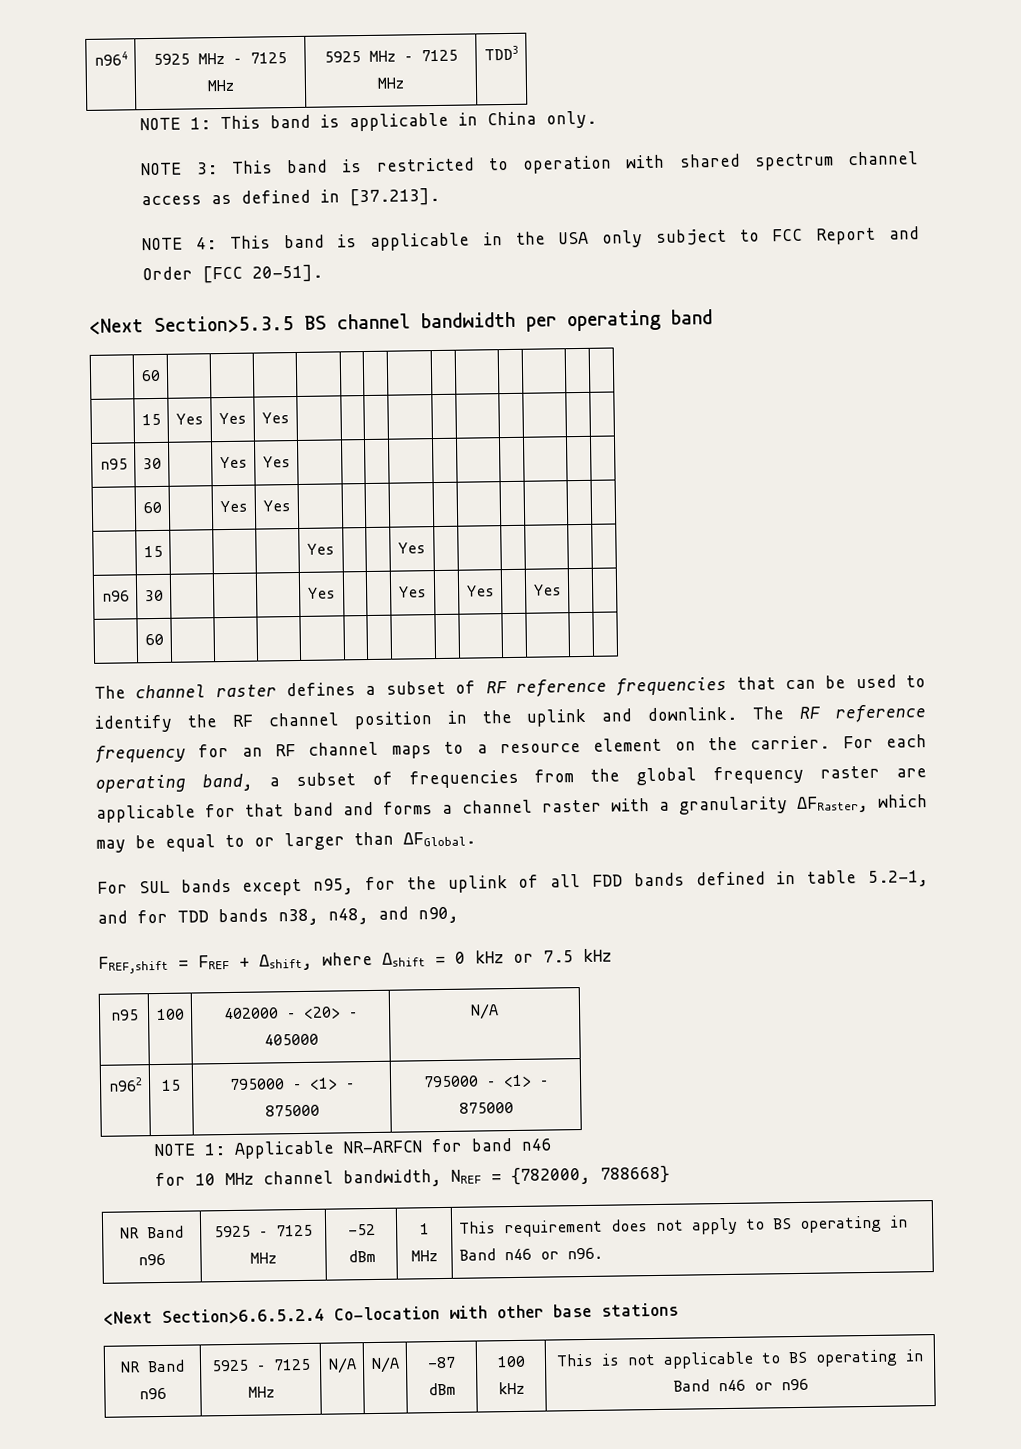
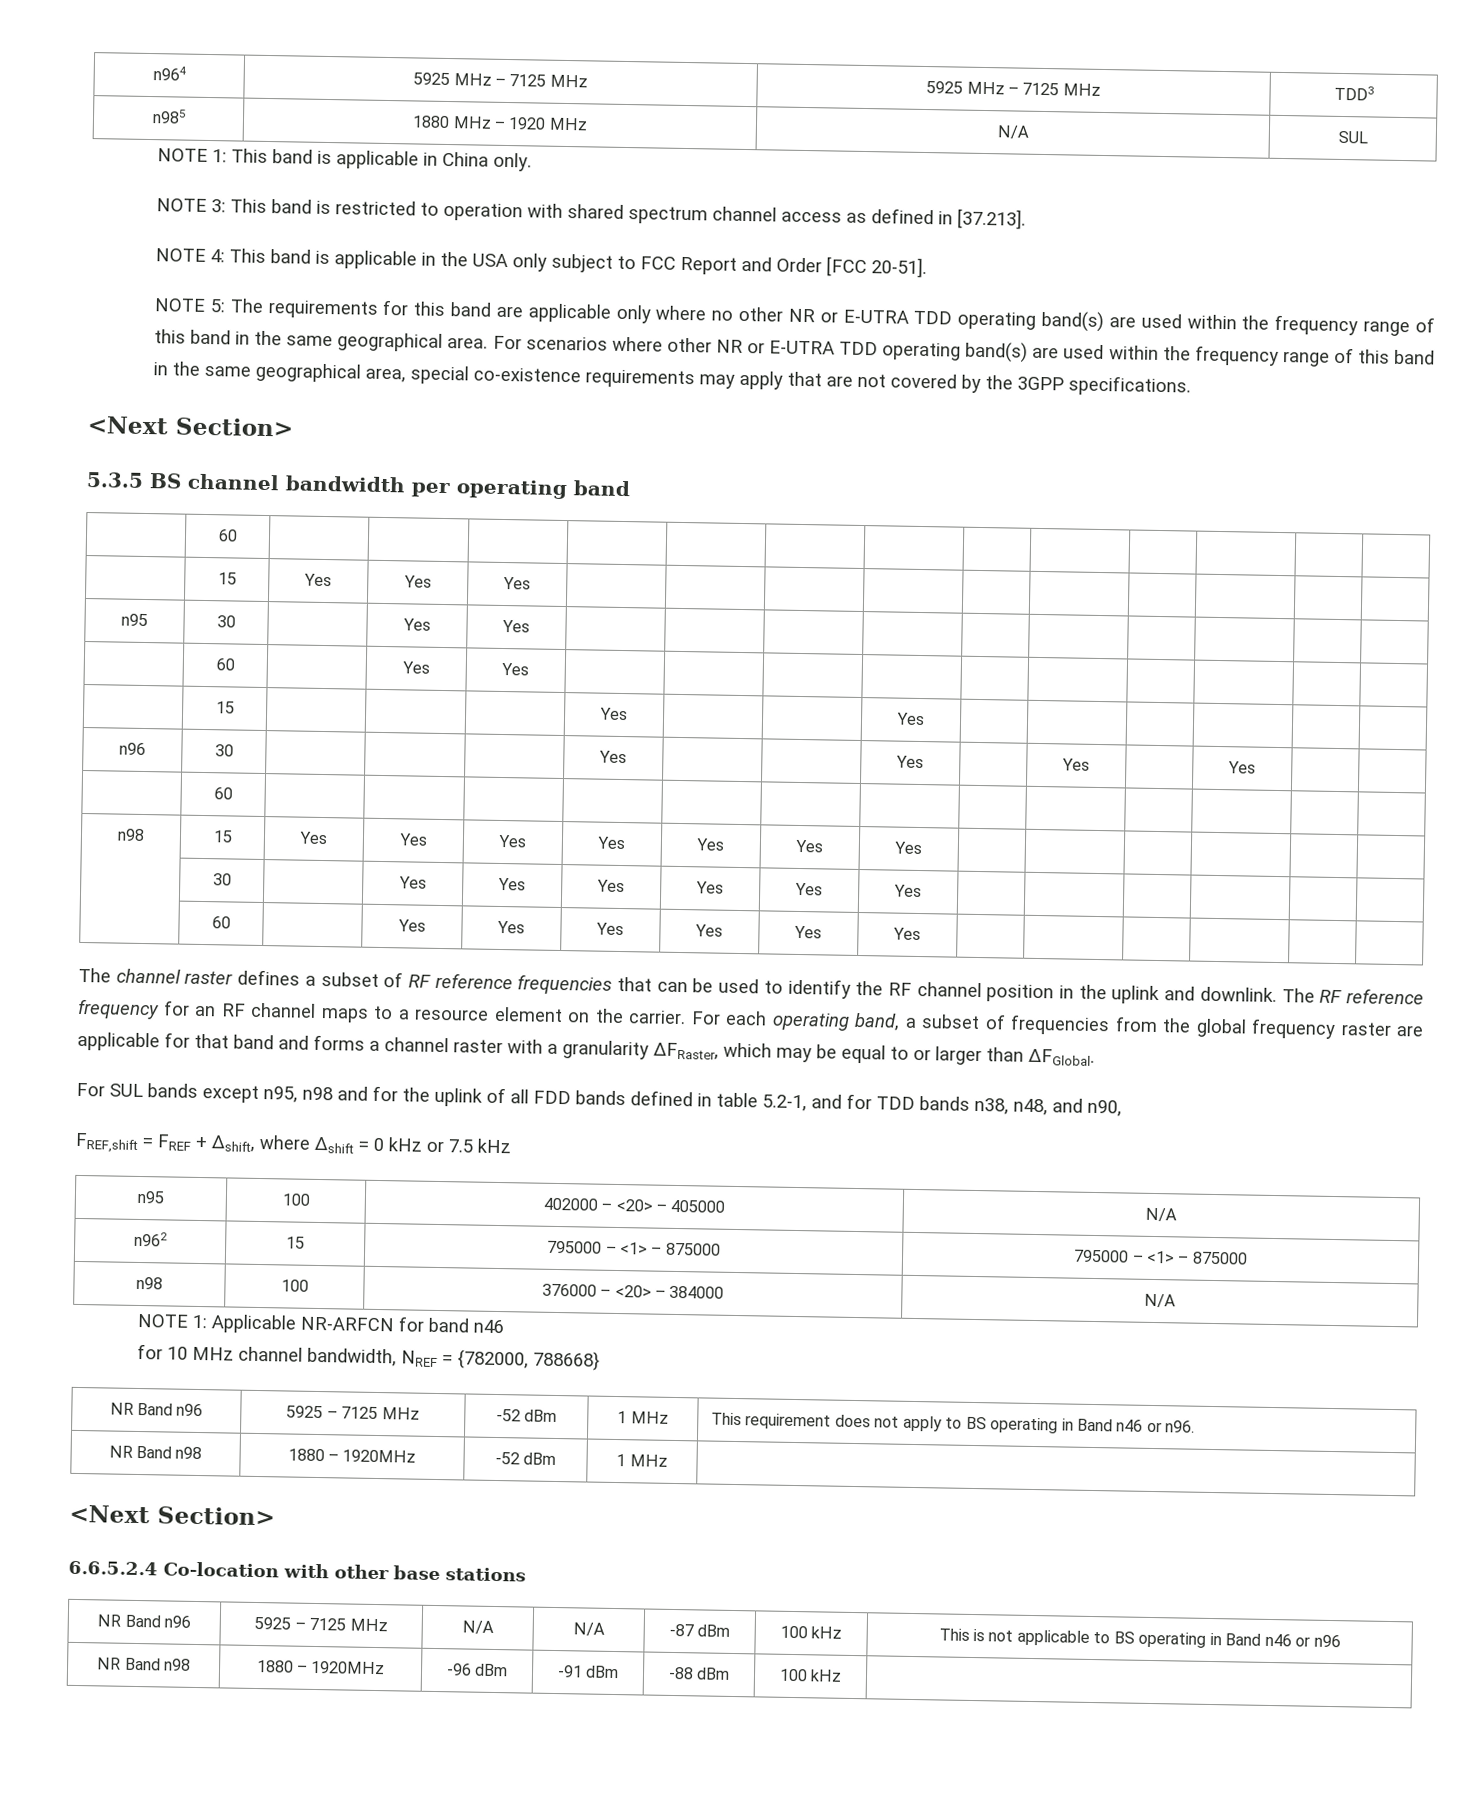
+ n985 | 1880 MHz – 1920 MHz | N/A | SUL
- <Next Section>5.3.5 BS channel bandwidth per operating band
+ NOTE 5: The requirements for this band are applicable only where no other NR or E-UTRA TDD operating band(s) are used within the frequency range of this band in the same geographical area. For scenarios where other NR or E-UTRA TDD operating band(s) are used within the frequency range of this band in the same geographical area, special co-existence requirements may apply that are not covered by the 3GPP specifications.
+ <Next Section>
+ 5.3.5 BS channel bandwidth per operating band
+ n98 | 15 | Yes | Yes | Yes | Yes | Yes | Yes | Yes | | | | | |
+ | 30 | | Yes | Yes | Yes | Yes | Yes | Yes | | | | | |
+ | 60 | | Yes | Yes | Yes | Yes | Yes | Yes | | | | | |
- For SUL bands except n95, for the uplink of all FDD bands defined in table 5.2-1, and for TDD bands n38, n48, and n90,
+ For SUL bands except n95, n98 and for the uplink of all FDD bands defined in table 5.2-1, and for TDD bands n38, n48, and n90,
+ n98 | 100 | 376000 – <20> – 384000 | N/A
- <Next Section>6.6.5.2.4 Co-location with other base stations
+ NR Band n98 | 1880 – 1920MHz | -52 dBm | 1 MHz |
+ <Next Section>
+ 6.6.5.2.4 Co-location with other base stations
+ NR Band n98 | 1880 – 1920MHz | -96 dBm | -91 dBm | -88 dBm | 100 kHz |

